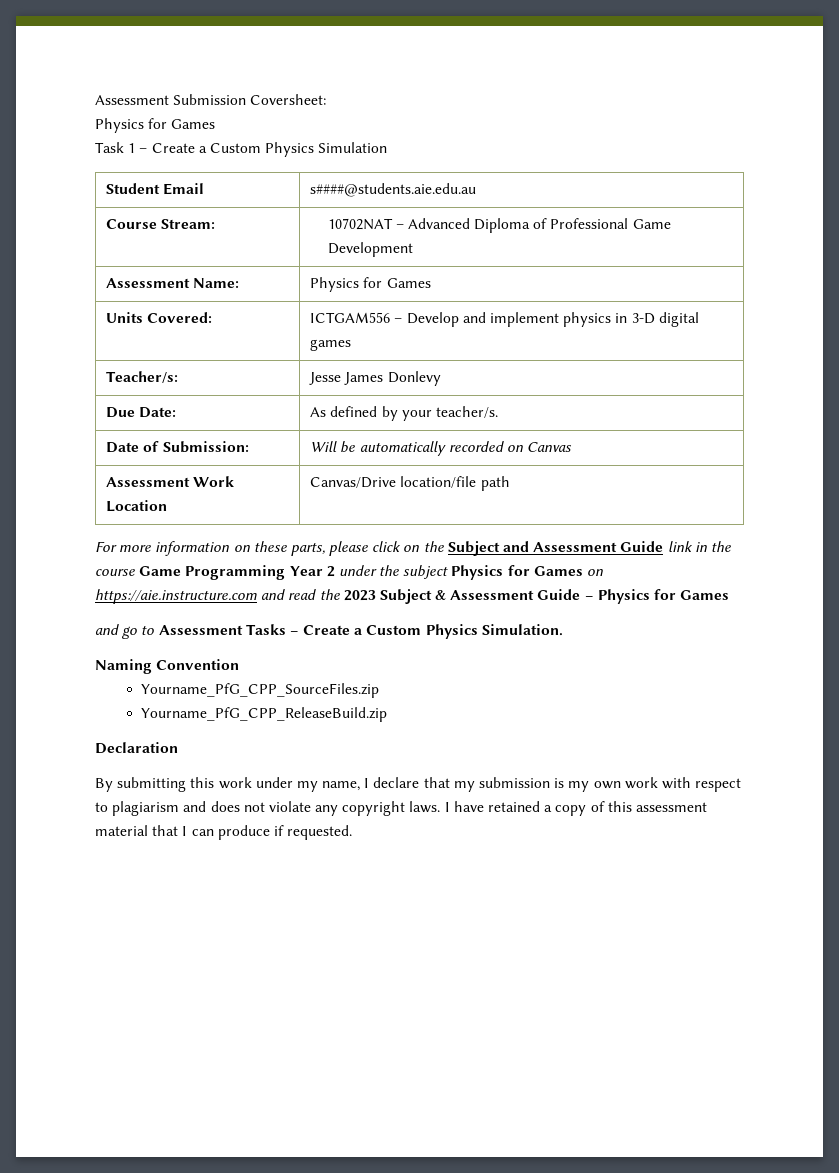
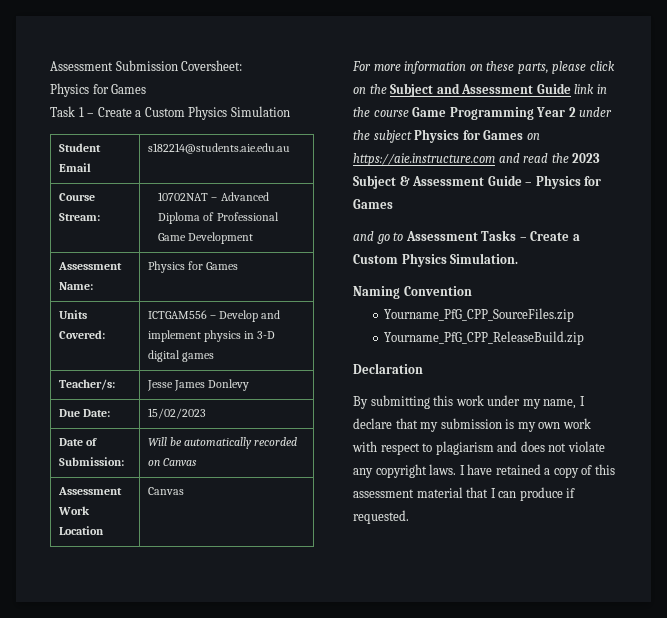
- Student Email | s####@students.aie.edu.au
+ Student Email | s182214@students.aie.edu.au
- Due Date: | As defined by your teacher/s.
+ Due Date: | 15/02/2023
- Assessment Work Location | Canvas/Drive location/file path
+ Assessment Work Location | Canvas

